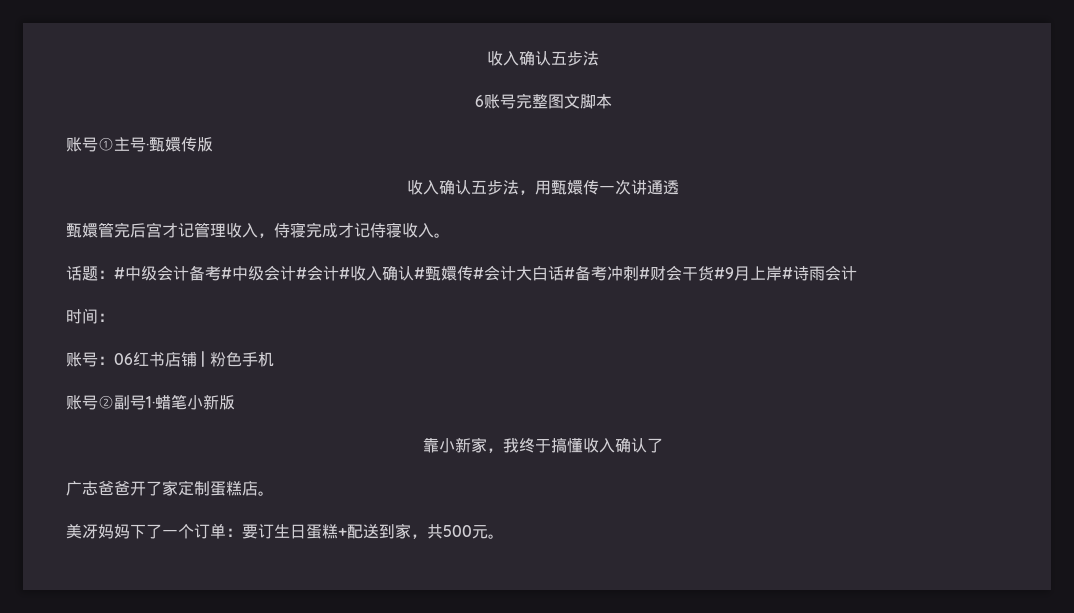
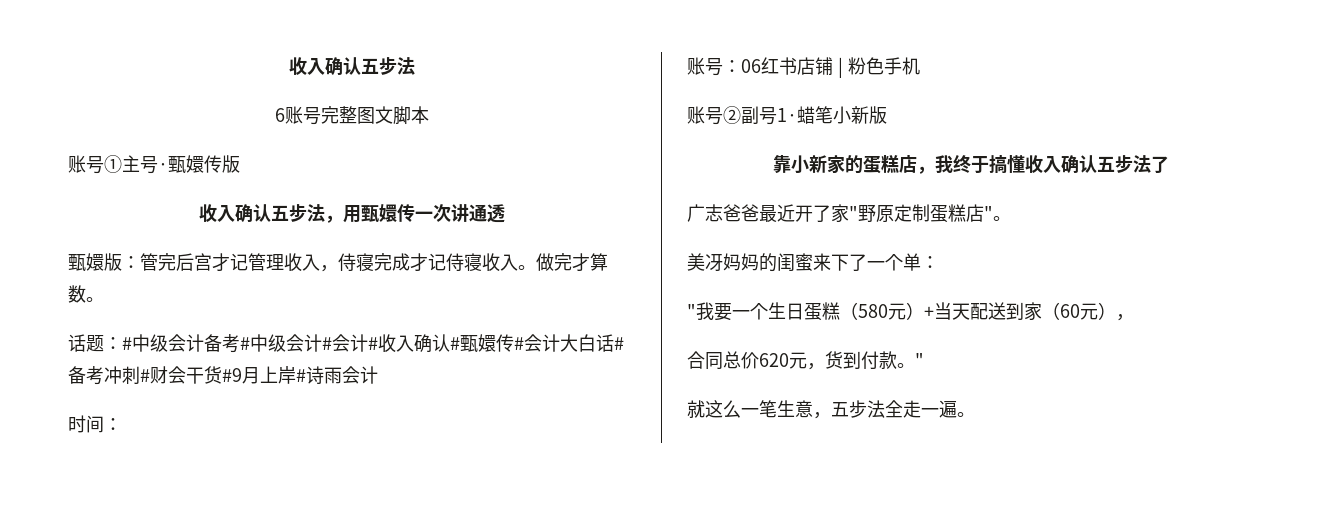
- 甄嬛管完后宫才记管理收入，侍寝完成才记侍寝收入。
+ 甄嬛版：管完后宫才记管理收入，侍寝完成才记侍寝收入。做完才算数。
- 靠小新家，我终于搞懂收入确认了
+ 靠小新家的蛋糕店，我终于搞懂收入确认五步法了
- 广志爸爸开了家定制蛋糕店。
+ 广志爸爸最近开了家"野原定制蛋糕店"。
- 美冴妈妈下了一个订单：要订生日蛋糕+配送到家，共500元。
+ 美冴妈妈的闺蜜来下了一个单：
+ "我要一个生日蛋糕（580元）+当天配送到家（60元），
+ 合同总价620元，货到付款。"
+ 就这么一笔生意，五步法全走一遍。

